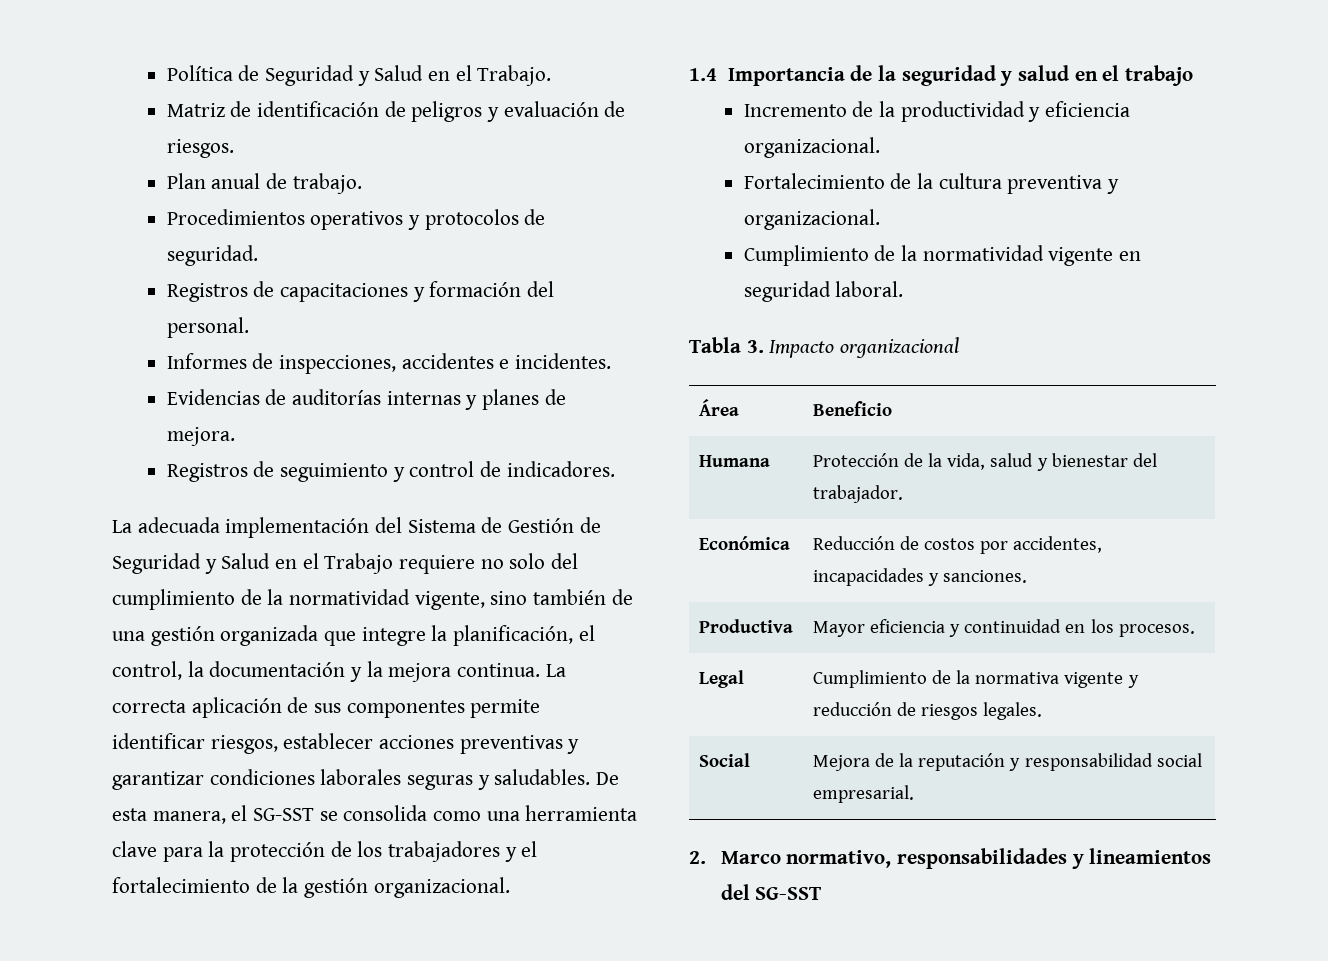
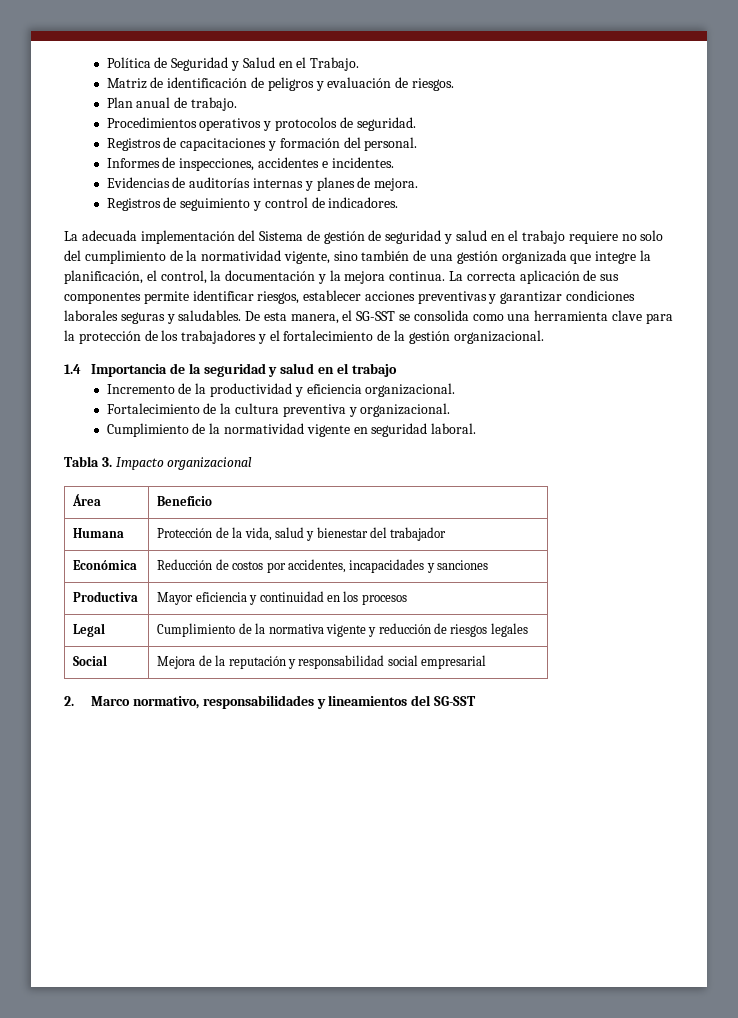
- La adecuada implementación del Sistema de Gestión de Seguridad y Salud en el Trabajo requiere no solo del cumplimiento de la normatividad vigente, sino también de una gestión organizada que integre la planificación, el control, la documentación y la mejora continua.
+ La adecuada implementación del Sistema de gestión de seguridad y salud en el trabajo requiere no solo del cumplimiento de la normatividad vigente, sino también de una gestión organizada que integre la planificación, el control, la documentación y la mejora continua.
- Humana | Protección de la vida, salud y bienestar del trabajador.
+ Humana | Protección de la vida, salud y bienestar del trabajador
- Económica | Reducción de costos por accidentes, incapacidades y sanciones.
+ Económica | Reducción de costos por accidentes, incapacidades y sanciones
- Productiva | Mayor eficiencia y continuidad en los procesos.
+ Productiva | Mayor eficiencia y continuidad en los procesos
- Legal | Cumplimiento de la normativa vigente y reducción de riesgos legales.
+ Legal | Cumplimiento de la normativa vigente y reducción de riesgos legales
- Social | Mejora de la reputación y responsabilidad social empresarial.
+ Social | Mejora de la reputación y responsabilidad social empresarial

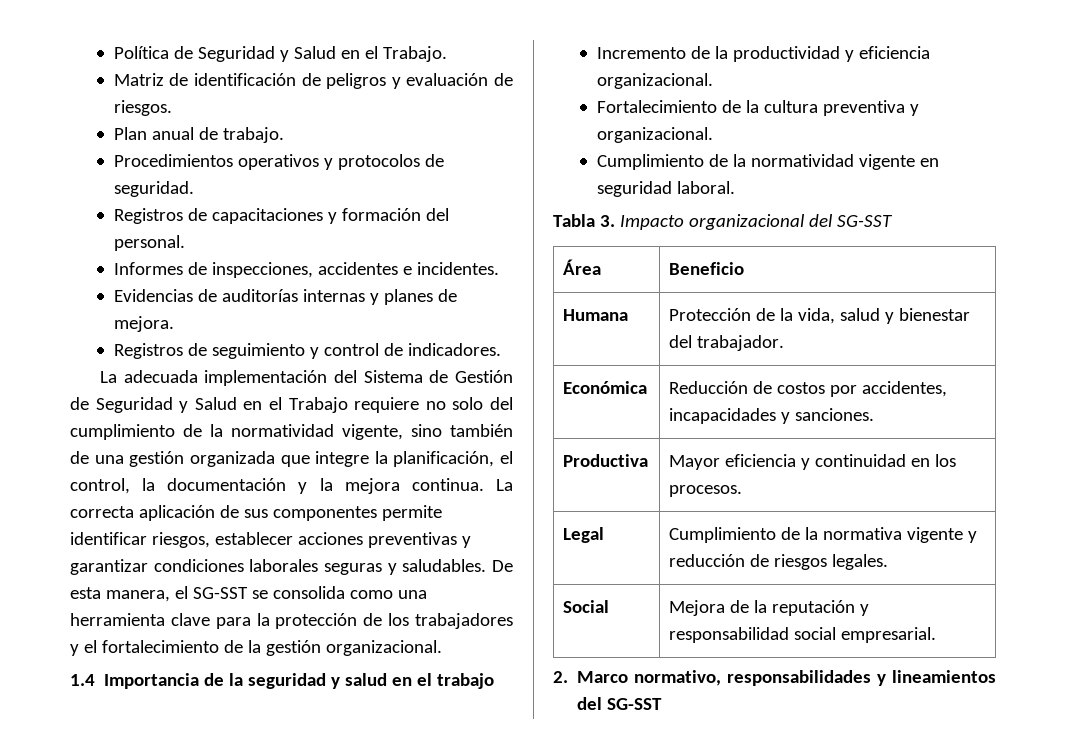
- La adecuada implementación del Sistema de gestión de seguridad y salud en el trabajo requiere no solo del cumplimiento de la normatividad vigente, sino también de una gestión organizada que integre la planificación, el control, la documentación y la mejora continua.
+ La adecuada implementación del Sistema de Gestión de Seguridad y Salud en el Trabajo requiere no solo del cumplimiento de la normatividad vigente, sino también de una gestión organizada que integre la planificación, el control, la documentación y la mejora continua.
- Tabla 3. Impacto organizacional
+ Tabla 3. Impacto organizacional del SG-SST
- Humana | Protección de la vida, salud y bienestar del trabajador
+ Humana | Protección de la vida, salud y bienestar del trabajador.
- Económica | Reducción de costos por accidentes, incapacidades y sanciones
+ Económica | Reducción de costos por accidentes, incapacidades y sanciones.
- Productiva | Mayor eficiencia y continuidad en los procesos
+ Productiva | Mayor eficiencia y continuidad en los procesos.
- Legal | Cumplimiento de la normativa vigente y reducción de riesgos legales
+ Legal | Cumplimiento de la normativa vigente y reducción de riesgos legales.
- Social | Mejora de la reputación y responsabilidad social empresarial
+ Social | Mejora de la reputación y responsabilidad social empresarial.

